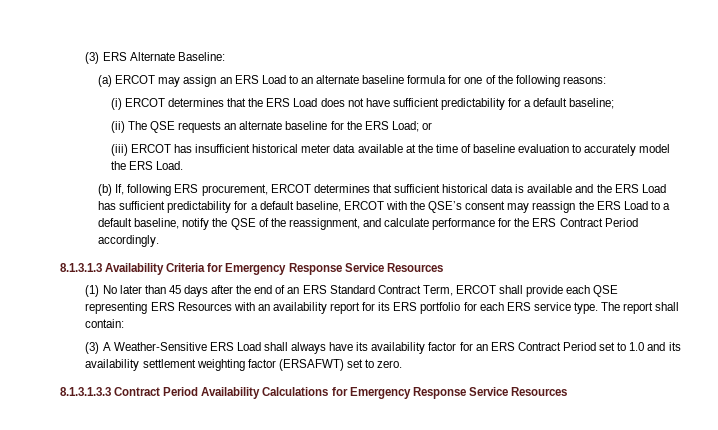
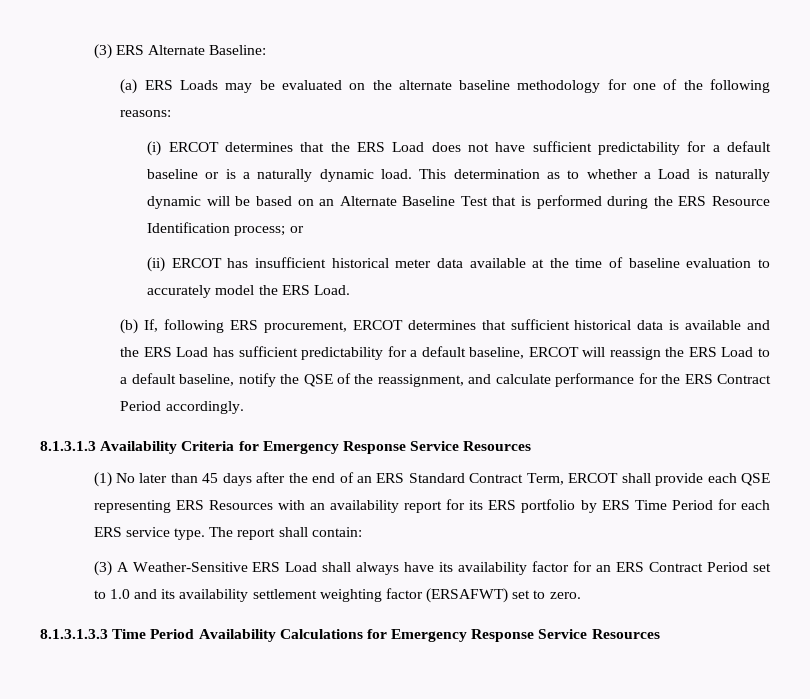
- (a) ERCOT may assign an ERS Load to an alternate baseline formula for one of the following reasons:
+ (a) ERS Loads may be evaluated on the alternate baseline methodology for one of the following reasons:
- (i) ERCOT determines that the ERS Load does not have sufficient predictability for a default baseline;
- (ii) The QSE requests an alternate baseline for the ERS Load; or
- (iii) ERCOT has insufficient historical meter data available at the time of baseline evaluation to accurately model the ERS Load.
+ (i) ERCOT determines that the ERS Load does not have sufficient predictability for a default baseline or is a naturally dynamic load. This determination as to whether a Load is naturally dynamic will be based on an Alternate Baseline Test that is performed during the ERS Resource Identification process; or
+ (ii) ERCOT has insufficient historical meter data available at the time of baseline evaluation to accurately model the ERS Load.
- (b) If, following ERS procurement, ERCOT determines that sufficient historical data is available and the ERS Load has sufficient predictability for a default baseline, ERCOT with the QSE’s consent may reassign the ERS Load to a default baseline, notify the QSE of the reassignment, and calculate performance for the ERS Contract Period accordingly.
+ (b) If, following ERS procurement, ERCOT determines that sufficient historical data is available and the ERS Load has sufficient predictability for a default baseline, ERCOT will reassign the ERS Load to a default baseline, notify the QSE of the reassignment, and calculate performance for the ERS Contract Period accordingly.
- (1) No later than 45 days after the end of an ERS Standard Contract Term, ERCOT shall provide each QSE representing ERS Resources with an availability report for its ERS portfolio for each ERS service type.
+ (1) No later than 45 days after the end of an ERS Standard Contract Term, ERCOT shall provide each QSE representing ERS Resources with an availability report for its ERS portfolio by ERS Time Period for each ERS service type.
- 8.1.3.1.3.3 Contract Period Availability Calculations for Emergency Response Service Resources
+ 8.1.3.1.3.3 Time Period Availability Calculations for Emergency Response Service Resources

